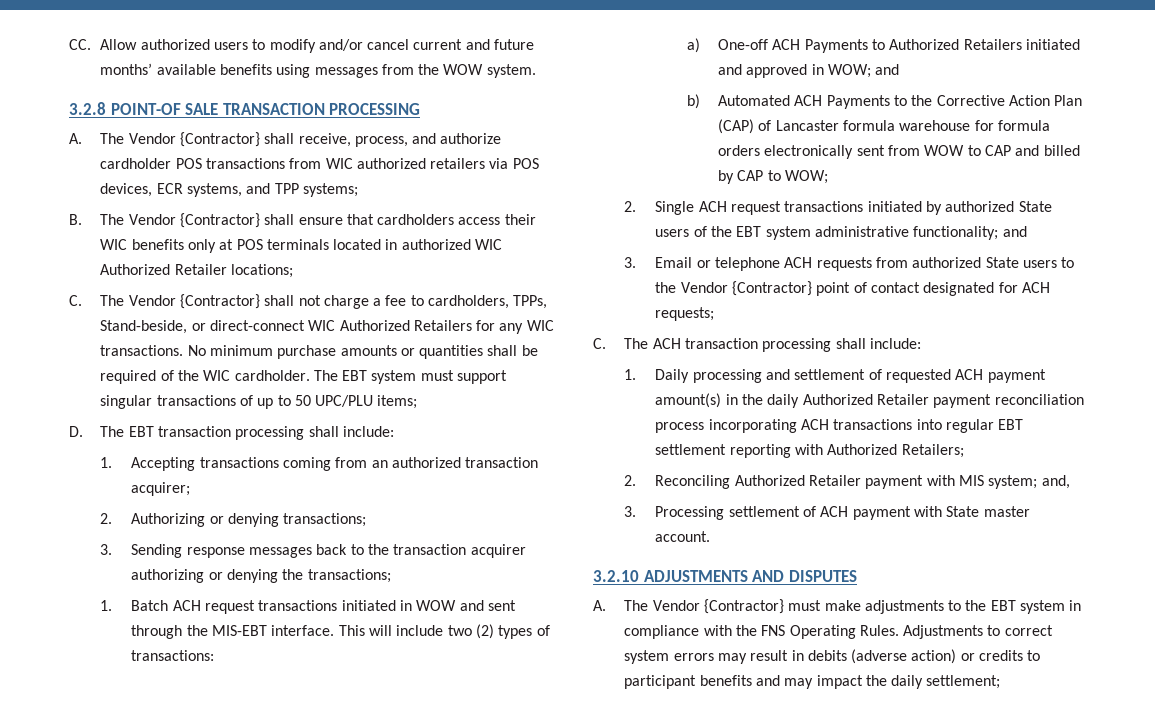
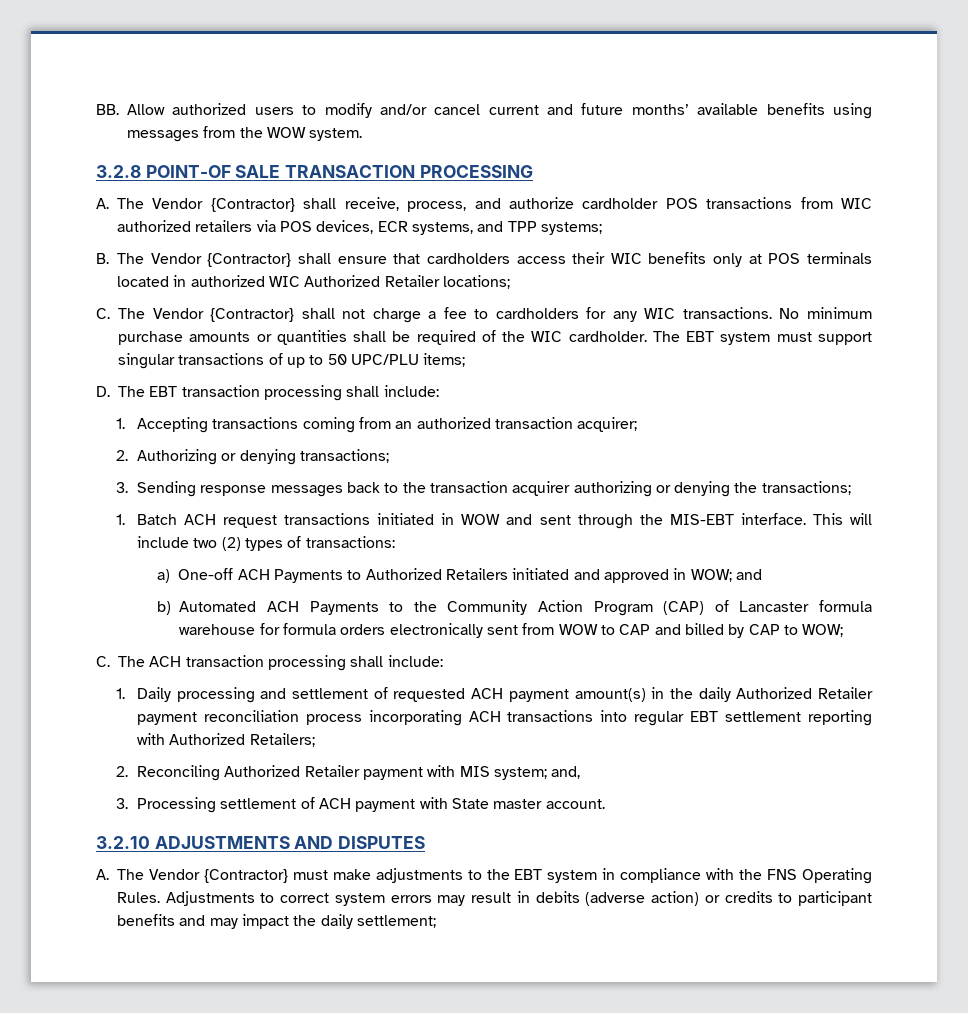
- CC. Allow authorized users to modify and/or cancel current and future months’ available benefits using messages from the WOW system.
+ BB. Allow authorized users to modify and/or cancel current and future months’ available benefits using messages from the WOW system.
- C. The Vendor {Contractor} shall not charge a fee to cardholders, TPPs, Stand-beside, or direct-connect WIC Authorized Retailers for any WIC transactions.
+ C. The Vendor {Contractor} shall not charge a fee to cardholders for any WIC transactions.
- b) Automated ACH Payments to the Corrective Action Plan (CAP) of Lancaster formula warehouse for formula orders electronically sent from WOW to CAP and billed by CAP to WOW;
+ b) Automated ACH Payments to the Community Action Program (CAP) of Lancaster formula warehouse for formula orders electronically sent from WOW to CAP and billed by CAP to WOW;
- 2. Single ACH request transactions initiated by authorized State users of the EBT system administrative functionality; and
- 3. Email or telephone ACH requests from authorized State users to the Vendor {Contractor} point of contact designated for ACH requests;

